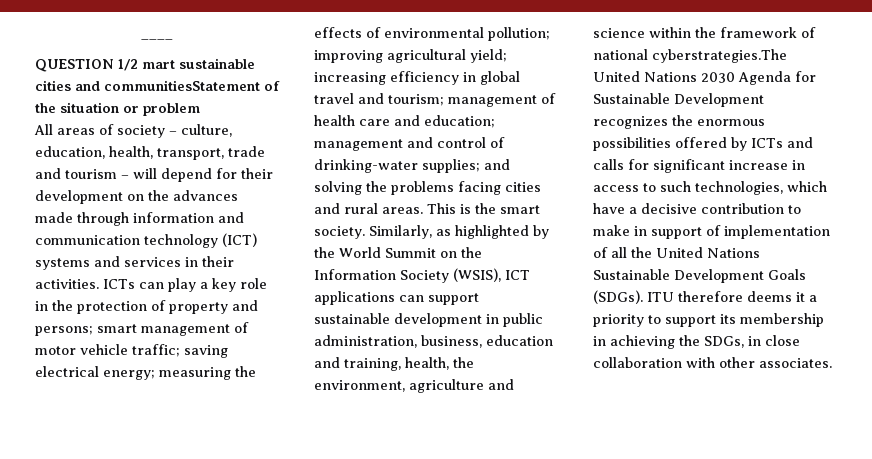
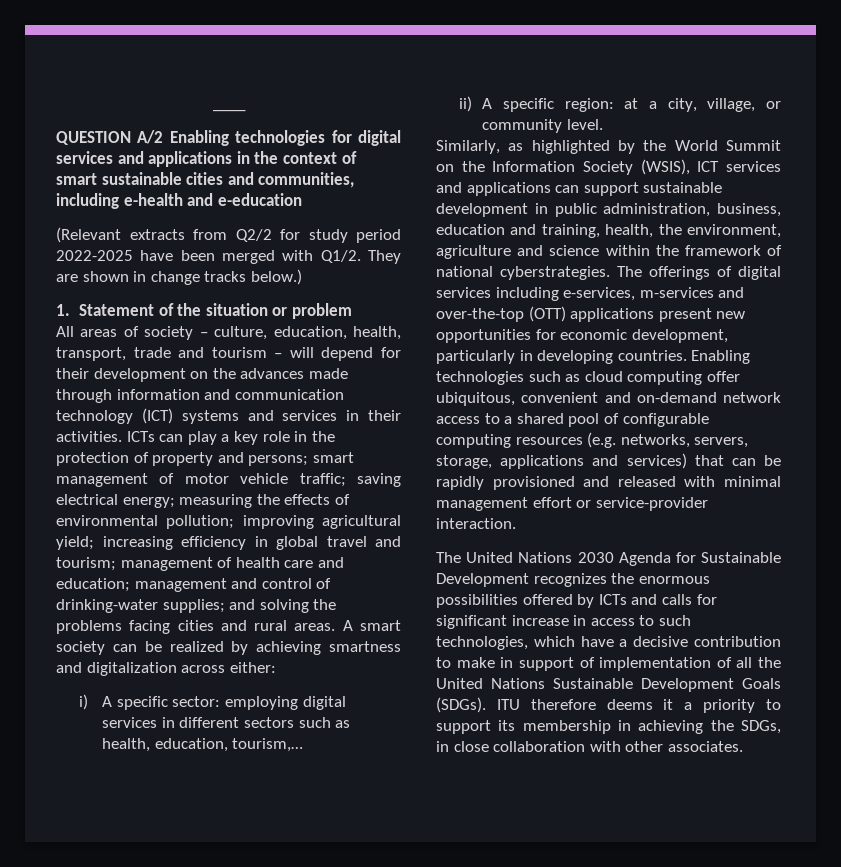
- QUESTION 1/2 mart sustainable cities and communitiesStatement of the situation or problem
+ QUESTION A/2 Enabling technologies for digital services and applications in the context of smart sustainable cities and communities, including e-health and e-education
+ (Relevant extracts from Q2/2 for study period 2022-2025 have been merged with Q1/2. They are shown in change tracks below.)
+ 1. Statement of the situation or problem
- This is the smart society. Similarly, as highlighted by the World Summit on the Information Society (WSIS), ICT applications can support sustainable development in public administration, business, education and training, health, the environment, agriculture and science within the framework of national cyberstrategies.The United Nations 2030 Agenda for Sustainable Development recognizes the enormous possibilities offered by ICTs and calls for significant increase in access to such technologies, which have a decisive contribution to make in support of implementation of all the United Nations Sustainable Development Goals (SDGs).
+ A smart society can be realized by achieving smartness and digitalization across either:
+ i) A specific sector: employing digital services in different sectors such as health, education, tourism,…
+ ii) A specific region: at a city, village, or community level.
+ Similarly, as highlighted by the World Summit on the Information Society (WSIS), ICT services and applications can support sustainable development in public administration, business, education and training, health, the environment, agriculture and science within the framework of national cyberstrategies. The offerings of digital services including e-services, m-services and over-the-top (OTT) applications present new opportunities for economic development, particularly in developing countries. Enabling technologies such as cloud computing offer ubiquitous, convenient and on-demand network access to a shared pool of configurable computing resources (e.g. networks, servers, storage, applications and services) that can be rapidly provisioned and released with minimal management effort or service-provider interaction.
+ The United Nations 2030 Agenda for Sustainable Development recognizes the enormous possibilities offered by ICTs and calls for significant increase in access to such technologies, which have a decisive contribution to make in support of implementation of all the United Nations Sustainable Development Goals (SDGs).

